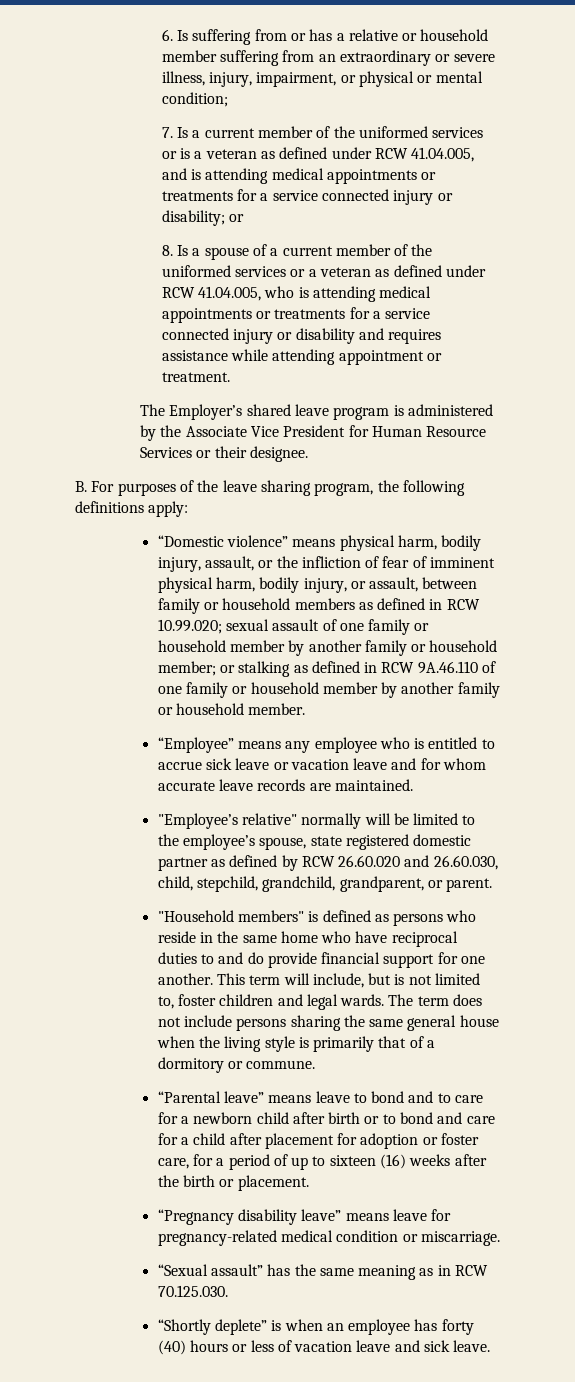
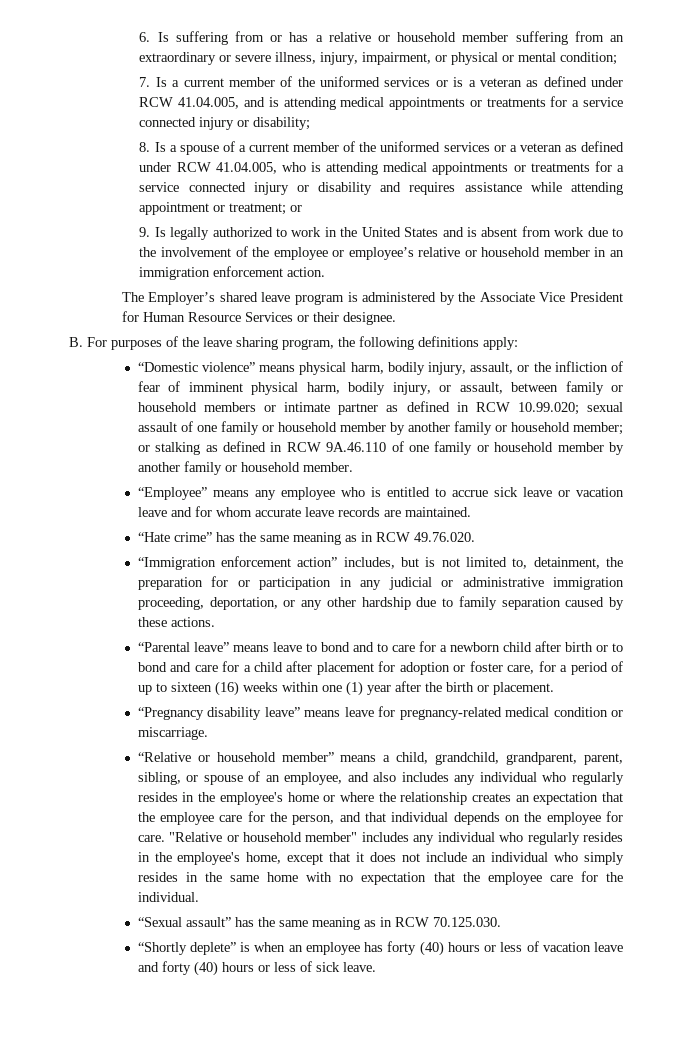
- 7. Is a current member of the uniformed services or is a veteran as defined under RCW 41.04.005, and is attending medical appointments or treatments for a service connected injury or disability; or
+ 7. Is a current member of the uniformed services or is a veteran as defined under RCW 41.04.005, and is attending medical appointments or treatments for a service connected injury or disability;
- 8. Is a spouse of a current member of the uniformed services or a veteran as defined under RCW 41.04.005, who is attending medical appointments or treatments for a service connected injury or disability and requires assistance while attending appointment or treatment.
+ 8. Is a spouse of a current member of the uniformed services or a veteran as defined under RCW 41.04.005, who is attending medical appointments or treatments for a service connected injury or disability and requires assistance while attending appointment or treatment; or
+ 9. Is legally authorized to work in the United States and is absent from work due to the involvement of the employee or employee’s relative or household member in an immigration enforcement action.
- “Domestic violence” means physical harm, bodily injury, assault, or the infliction of fear of imminent physical harm, bodily injury, or assault, between family or household members as defined in RCW 10.99.020;
+ “Domestic violence” means physical harm, bodily injury, assault, or the infliction of fear of imminent physical harm, bodily injury, or assault, between family or household members or intimate partner as defined in RCW 10.99.020;
- "Employee’s relative" normally will be limited to the employee’s spouse, state registered domestic partner as defined by RCW 26.60.020 and 26.60.030, child, stepchild, grandchild, grandparent, or parent.
- "Household members" is defined as persons who reside in the same home who have reciprocal duties to and do provide financial support for one another. This term will include, but is not limited to, foster children and legal wards. The term does not include persons sharing the same general house when the living style is primarily that of a dormitory or commune.
+ “Hate crime” has the same meaning as in RCW 49.76.020.
+ “Immigration enforcement action” includes, but is not limited to, detainment, the preparation for or participation in any judicial or administrative immigration proceeding, deportation, or any other hardship due to family separation caused by these actions.
- “Parental leave” means leave to bond and to care for a newborn child after birth or to bond and care for a child after placement for adoption or foster care, for a period of up to sixteen (16) weeks after the birth or placement.
+ “Parental leave” means leave to bond and to care for a newborn child after birth or to bond and care for a child after placement for adoption or foster care, for a period of up to sixteen (16) weeks within one (1) year after the birth or placement.
+ “Relative or household member” means a child, grandchild, grandparent, parent, sibling, or spouse of an employee, and also includes any individual who regularly resides in the employee's home or where the relationship creates an expectation that the employee care for the person, and that individual depends on the employee for care. "Relative or household member" includes any individual who regularly resides in the employee's home, except that it does not include an individual who simply resides in the same home with no expectation that the employee care for the individual.
- “Shortly deplete” is when an employee has forty (40) hours or less of vacation leave and sick leave.
+ “Shortly deplete” is when an employee has forty (40) hours or less of vacation leave and forty (40) hours or less of sick leave.

